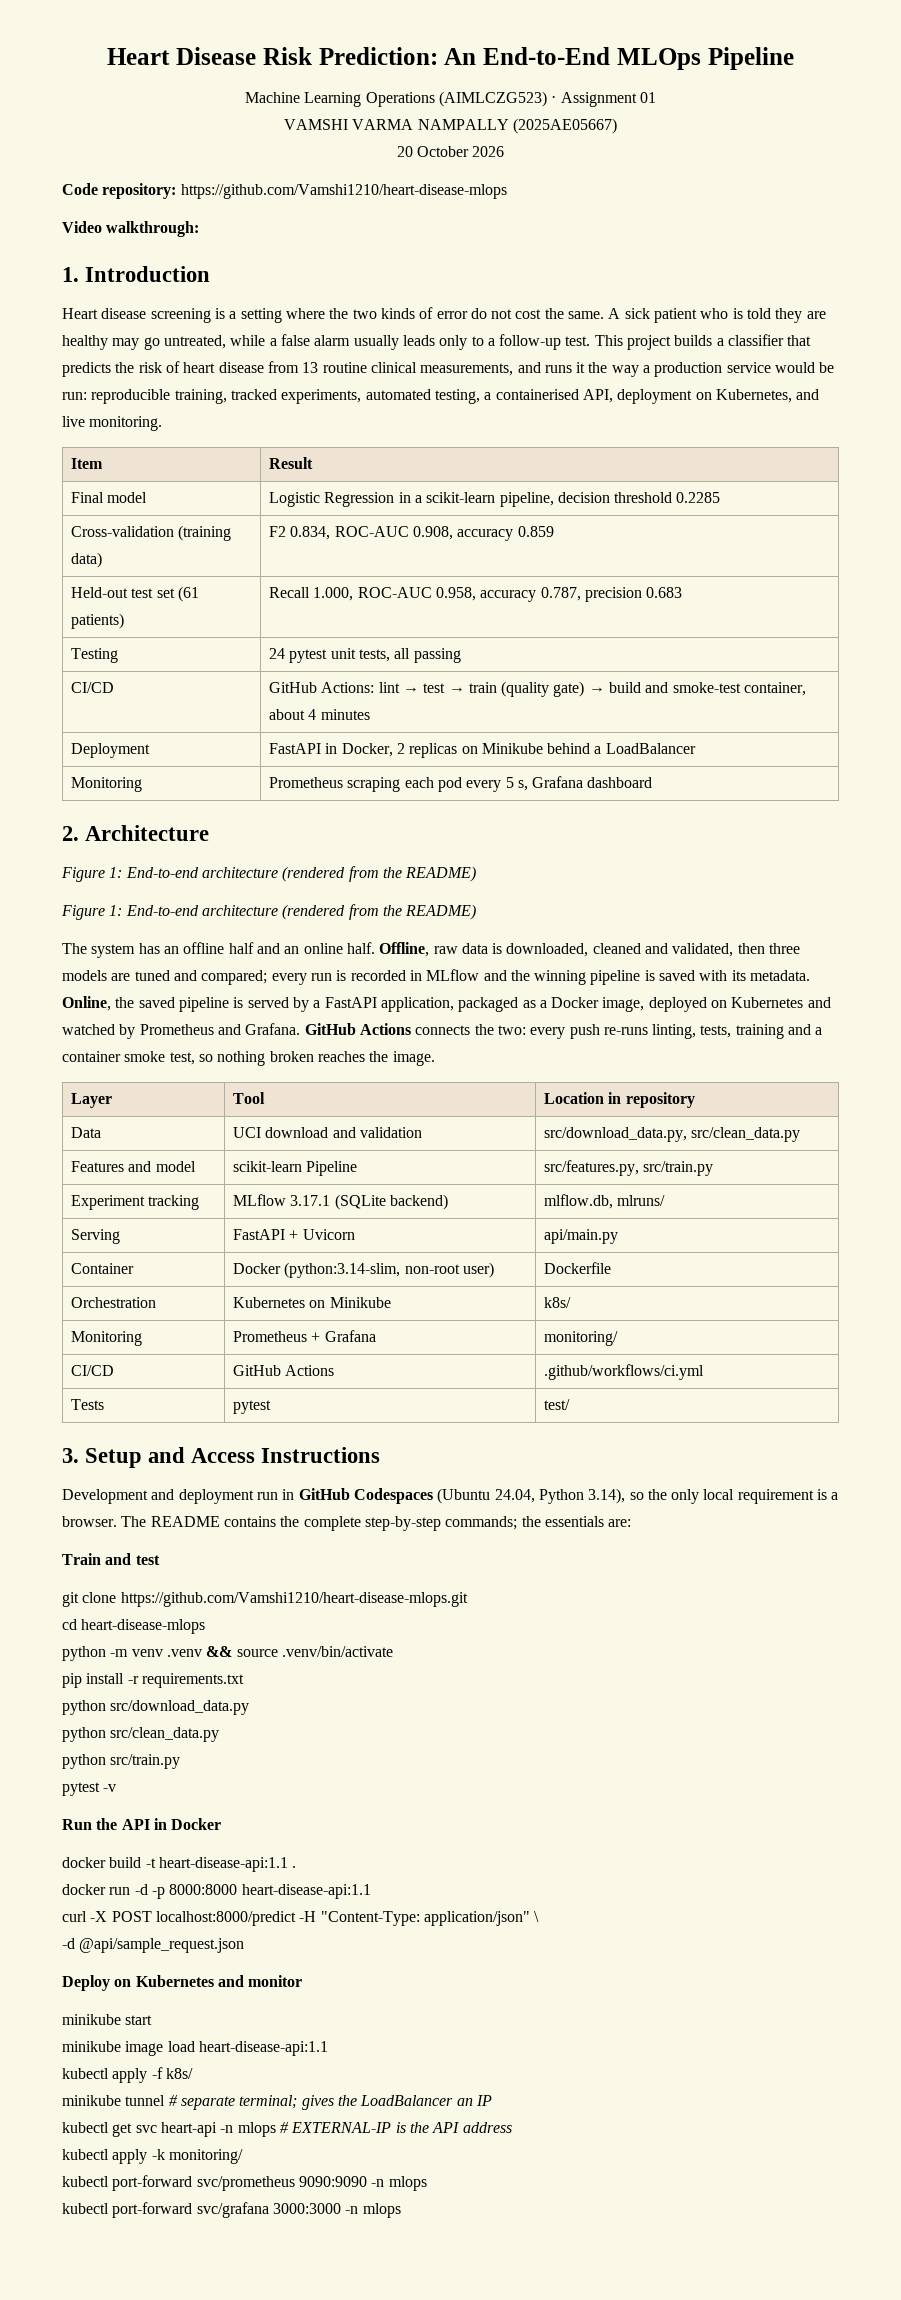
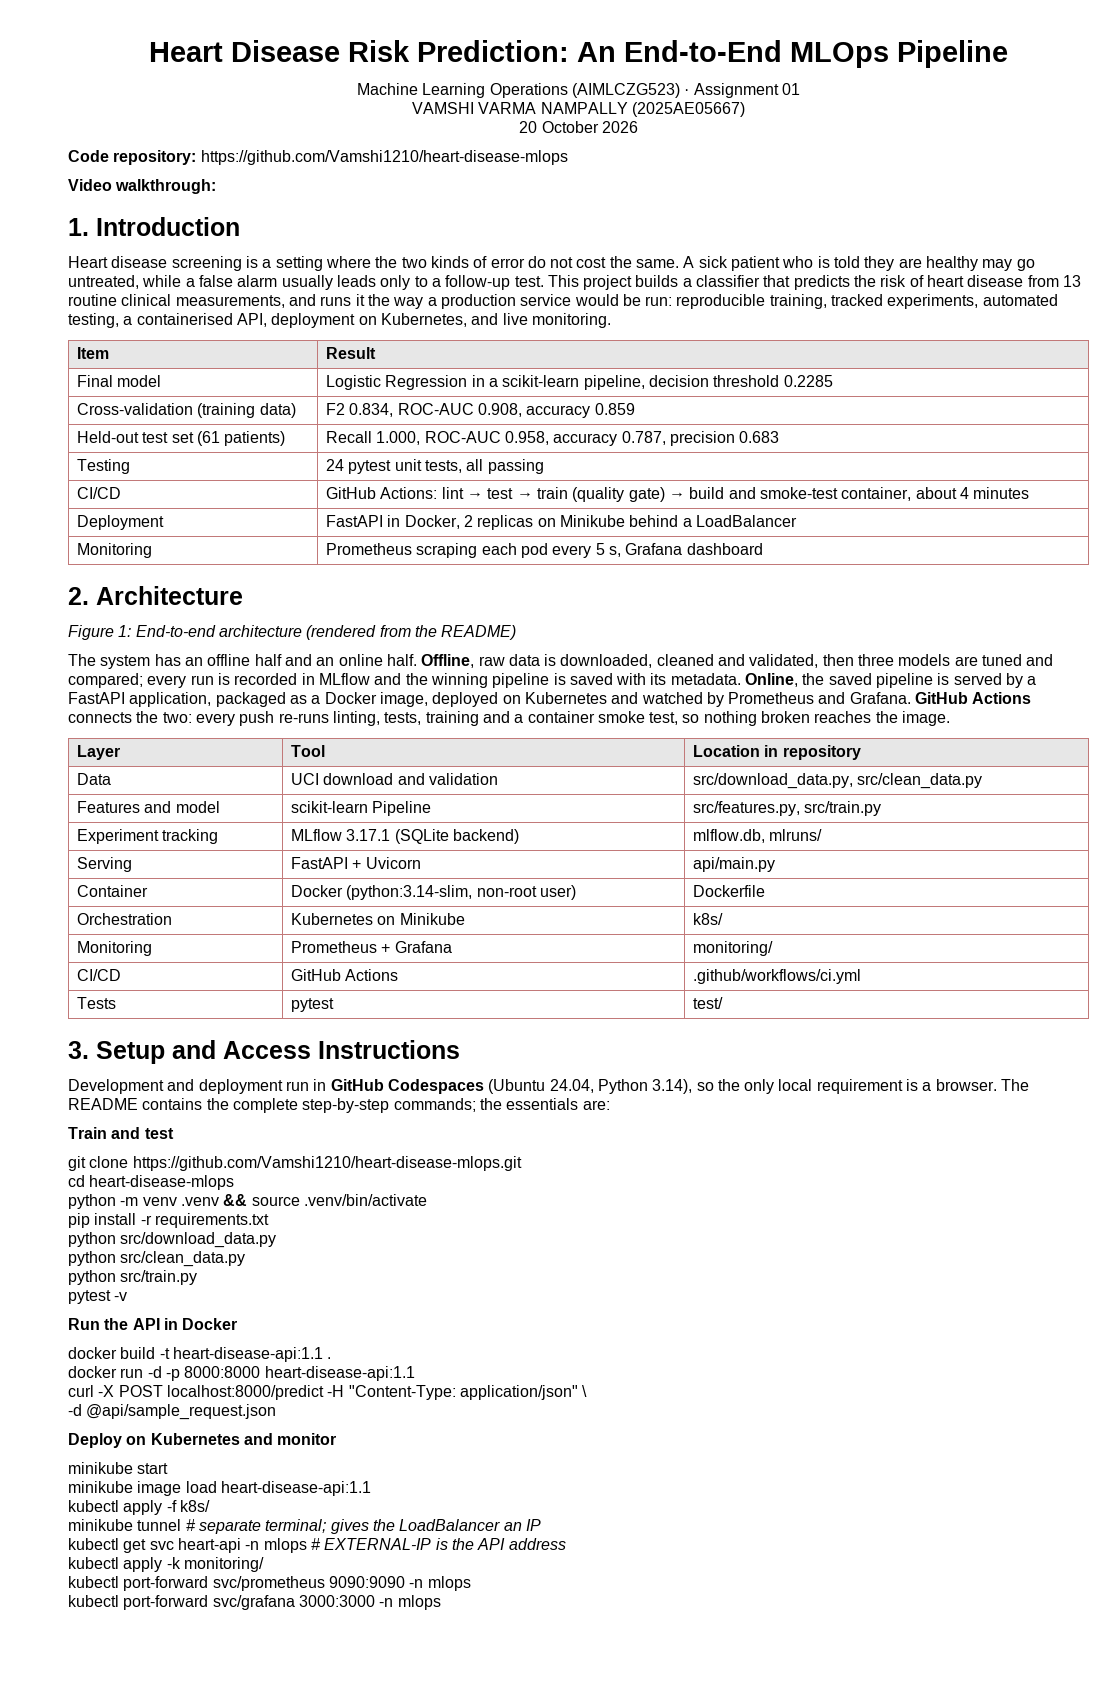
  2. Architecture
- Figure 1: End-to-end architecture (rendered from the README)

